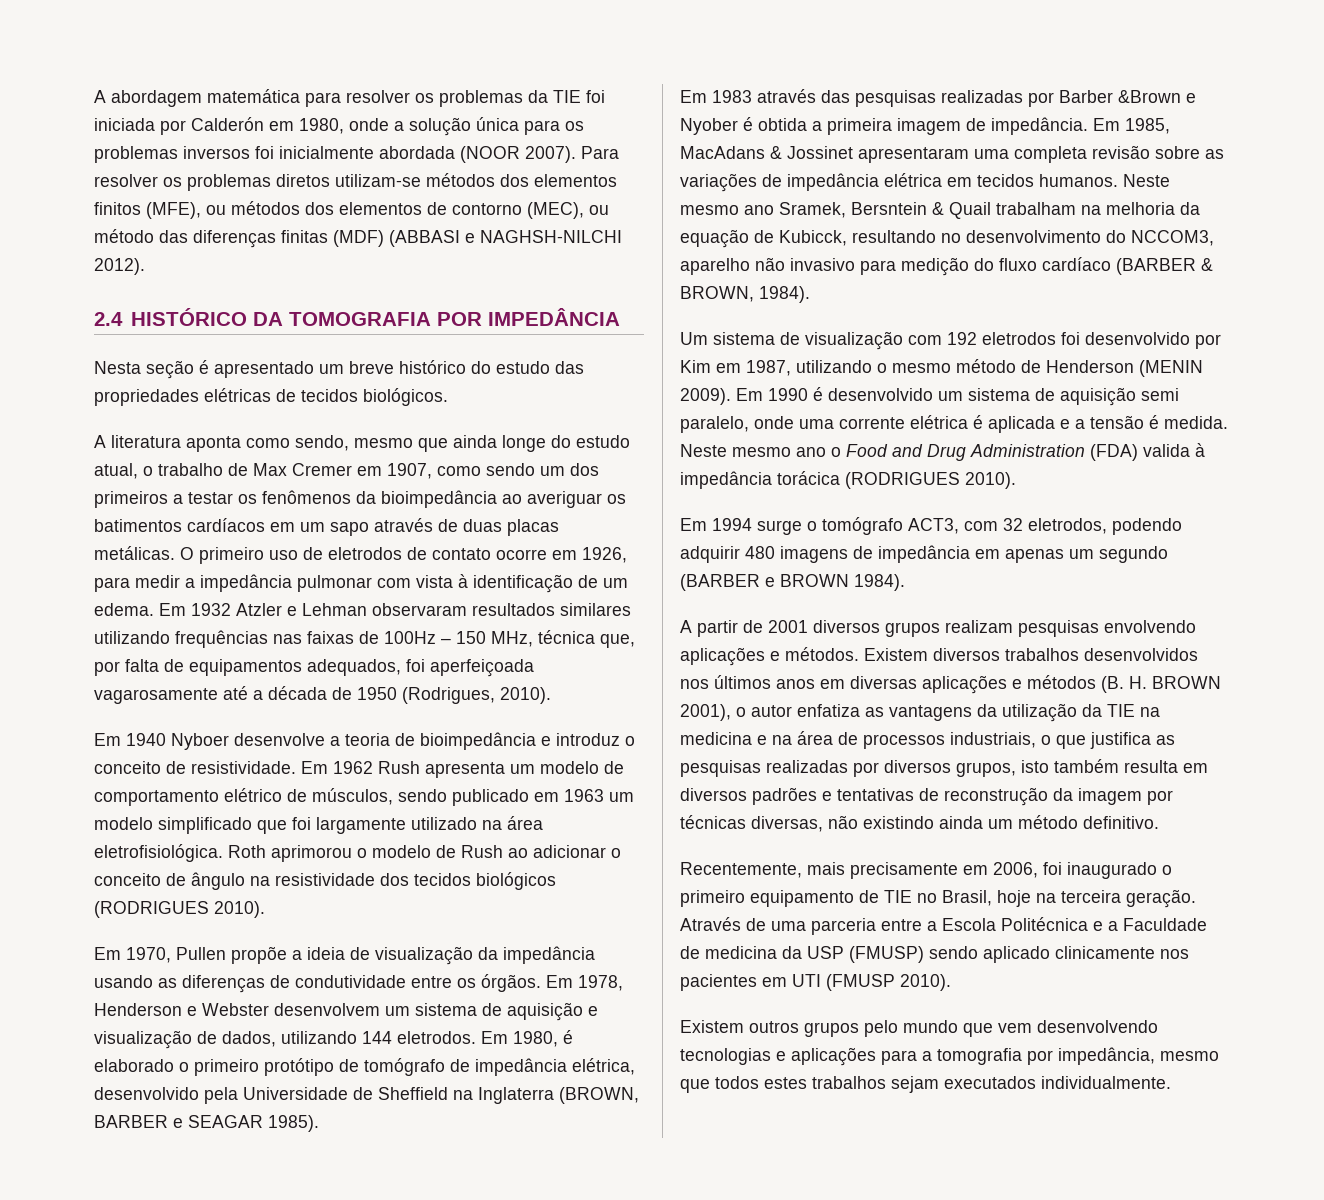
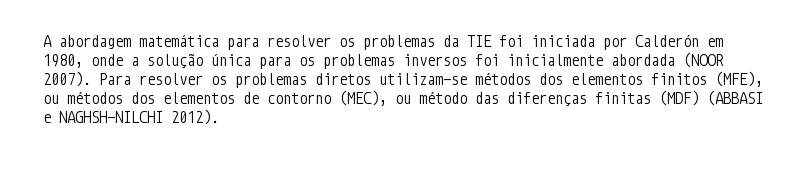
- 2.4 HISTÓRICO DA TOMOGRAFIA POR IMPEDÂNCIA
- Nesta seção é apresentado um breve histórico do estudo das propriedades elétricas de tecidos biológicos.
- A literatura aponta como sendo, mesmo que ainda longe do estudo atual, o trabalho de Max Cremer em 1907, como sendo um dos primeiros a testar os fenômenos da bioimpedância ao averiguar os batimentos cardíacos em um sapo através de duas placas metálicas. O primeiro uso de eletrodos de contato ocorre em 1926, para medir a impedância pulmonar com vista à identificação de um edema. Em 1932 Atzler e Lehman observaram resultados similares utilizando frequências nas faixas de 100Hz – 150 MHz, técnica que, por falta de equipamentos adequados, foi aperfeiçoada vagarosamente até a década de 1950 (Rodrigues, 2010).
- Em 1940 Nyboer desenvolve a teoria de bioimpedância e introduz o conceito de resistividade. Em 1962 Rush apresenta um modelo de comportamento elétrico de músculos, sendo publicado em 1963 um modelo simplificado que foi largamente utilizado na área eletrofisiológica. Roth aprimorou o modelo de Rush ao adicionar o conceito de ângulo na resistividade dos tecidos biológicos (RODRIGUES 2010).
- Em 1970, Pullen propõe a ideia de visualização da impedância usando as diferenças de condutividade entre os órgãos. Em 1978, Henderson e Webster desenvolvem um sistema de aquisição e visualização de dados, utilizando 144 eletrodos. Em 1980, é elaborado o primeiro protótipo de tomógrafo de impedância elétrica, desenvolvido pela Universidade de Sheffield na Inglaterra (BROWN, BARBER e SEAGAR 1985).
- Em 1983 através das pesquisas realizadas por Barber &Brown e Nyober é obtida a primeira imagem de impedância. Em 1985, MacAdans & Jossinet apresentaram uma completa revisão sobre as variações de impedância elétrica em tecidos humanos. Neste mesmo ano Sramek, Bersntein & Quail trabalham na melhoria da equação de Kubicck, resultando no desenvolvimento do NCCOM3, aparelho não invasivo para medição do fluxo cardíaco (BARBER & BROWN, 1984).
- Um sistema de visualização com 192 eletrodos foi desenvolvido por Kim em 1987, utilizando o mesmo método de Henderson (MENIN 2009). Em 1990 é desenvolvido um sistema de aquisição semi paralelo, onde uma corrente elétrica é aplicada e a tensão é medida. Neste mesmo ano o Food and Drug Administration (FDA) valida à impedância torácica (RODRIGUES 2010).
- Em 1994 surge o tomógrafo ACT3, com 32 eletrodos, podendo adquirir 480 imagens de impedância em apenas um segundo (BARBER e BROWN 1984).
- A partir de 2001 diversos grupos realizam pesquisas envolvendo aplicações e métodos. Existem diversos trabalhos desenvolvidos nos últimos anos em diversas aplicações e métodos (B. H. BROWN 2001), o autor enfatiza as vantagens da utilização da TIE na medicina e na área de processos industriais, o que justifica as pesquisas realizadas por diversos grupos, isto também resulta em diversos padrões e tentativas de reconstrução da imagem por técnicas diversas, não existindo ainda um método definitivo.
- Recentemente, mais precisamente em 2006, foi inaugurado o primeiro equipamento de TIE no Brasil, hoje na terceira geração. Através de uma parceria entre a Escola Politécnica e a Faculdade de medicina da USP (FMUSP) sendo aplicado clinicamente nos pacientes em UTI (FMUSP 2010).
- Existem outros grupos pelo mundo que vem desenvolvendo tecnologias e aplicações para a tomografia por impedância, mesmo que todos estes trabalhos sejam executados individualmente.

